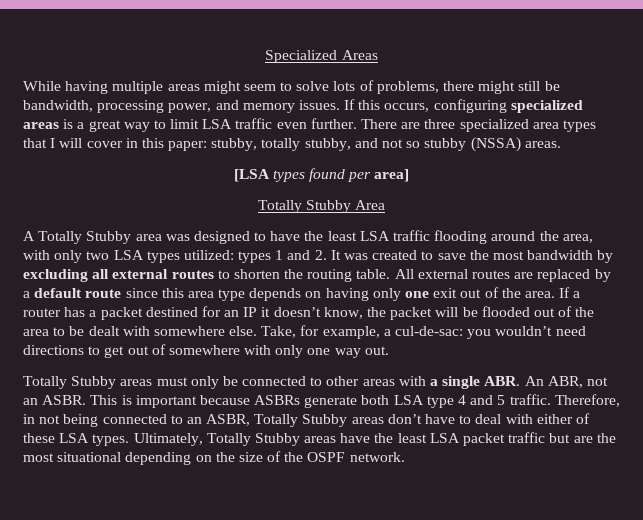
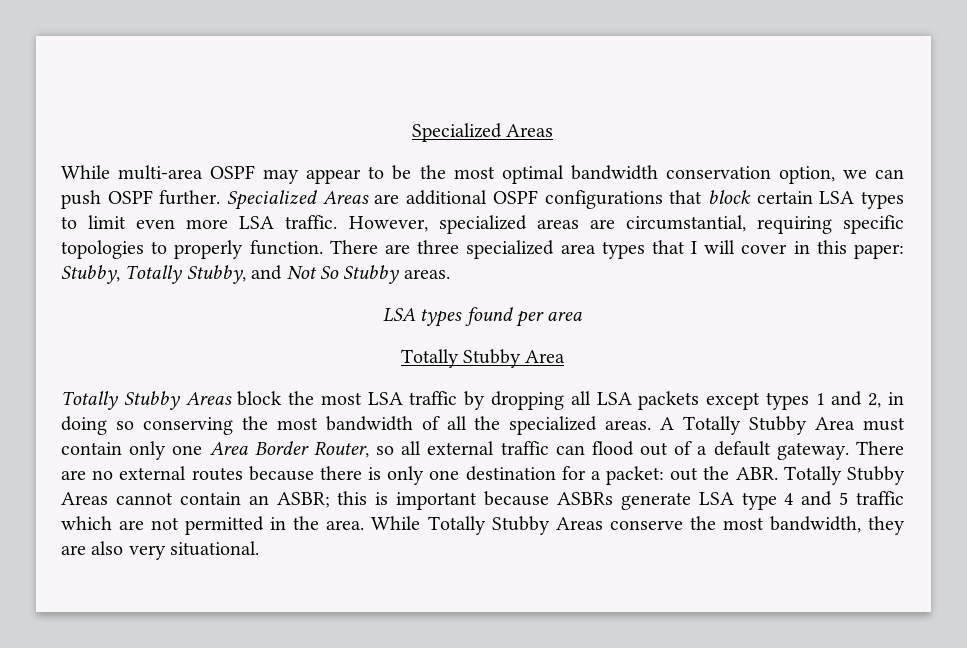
- While having multiple areas might seem to solve lots of problems, there might still be bandwidth, processing power, and memory issues. If this occurs, configuring specialized areas is a great way to limit LSA traffic even further.
+ While multi-area OSPF may appear to be the most optimal bandwidth conservation option, we can push OSPF further. Specialized Areas are additional OSPF configurations that block certain LSA types to limit even more LSA traffic. However, specialized areas are circumstantial, requiring specific topologies to properly function.
- There are three specialized area types that I will cover in this paper: stubby, totally stubby, and not so stubby (NSSA) areas.
+ There are three specialized area types that I will cover in this paper: Stubby, Totally Stubby, and Not So Stubby areas.
- [LSA types found per area]
+ LSA types found per area
- A Totally Stubby area was designed to have the least LSA traffic flooding around the area, with only two LSA types utilized: types 1 and 2. It was created to save the most bandwidth by excluding all external routes to shorten the routing table. All external routes are replaced by a default route since this area type depends on having only one exit out of the area. If a router has a packet destined for an IP it doesn’t know, the packet will be flooded out of the area to be dealt with somewhere else. Take, for example, a cul-de-sac: you wouldn’t need directions to get out of somewhere with only one way out.
- Totally Stubby areas must only be connected to other areas with a single ABR. An ABR, not an ASBR. This is important because ASBRs generate both LSA type 4 and 5 traffic. Therefore, in not being connected to an ASBR, Totally Stubby areas don’t have to deal with either of these LSA types. Ultimately, Totally Stubby areas have the least LSA packet traffic but are the most situational depending on the size of the OSPF network.
+ Totally Stubby Areas block the most LSA traffic by dropping all LSA packets except types 1 and 2, in doing so conserving the most bandwidth of all the specialized areas. A Totally Stubby Area must contain only one Area Border Router, so all external traffic can flood out of a default gateway. There are no external routes because there is only one destination for a packet: out the ABR. Totally Stubby Areas cannot contain an ASBR; this is important because ASBRs generate LSA type 4 and 5 traffic which are not permitted in the area. While Totally Stubby Areas conserve the most bandwidth, they are also very situational.

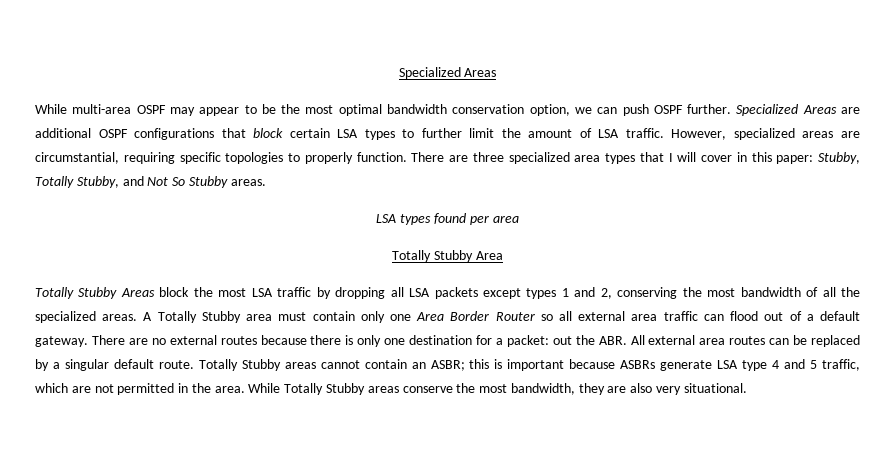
- Specialized Areas are additional OSPF configurations that block certain LSA types to limit even more LSA traffic.
+ Specialized Areas are additional OSPF configurations that block certain LSA types to further limit the amount of LSA traffic.
- Totally Stubby Areas block the most LSA traffic by dropping all LSA packets except types 1 and 2, in doing so conserving the most bandwidth of all the specialized areas.
+ Totally Stubby Areas block the most LSA traffic by dropping all LSA packets except types 1 and 2, conserving the most bandwidth of all the specialized areas.
- A Totally Stubby Area must contain only one Area Border Router, so all external traffic can flood out of a default gateway.
+ A Totally Stubby area must contain only one Area Border Router so all external area traffic can flood out of a default gateway.
- There are no external routes because there is only one destination for a packet: out the ABR. Totally Stubby Areas cannot contain an ASBR; this is important because ASBRs generate LSA type 4 and 5 traffic which are not permitted in the area.
+ There are no external routes because there is only one destination for a packet: out the ABR. All external area routes can be replaced by a singular default route. Totally Stubby areas cannot contain an ASBR; this is important because ASBRs generate LSA type 4 and 5 traffic, which are not permitted in the area.
- While Totally Stubby Areas conserve the most bandwidth, they are also very situational.
+ While Totally Stubby areas conserve the most bandwidth, they are also very situational.

